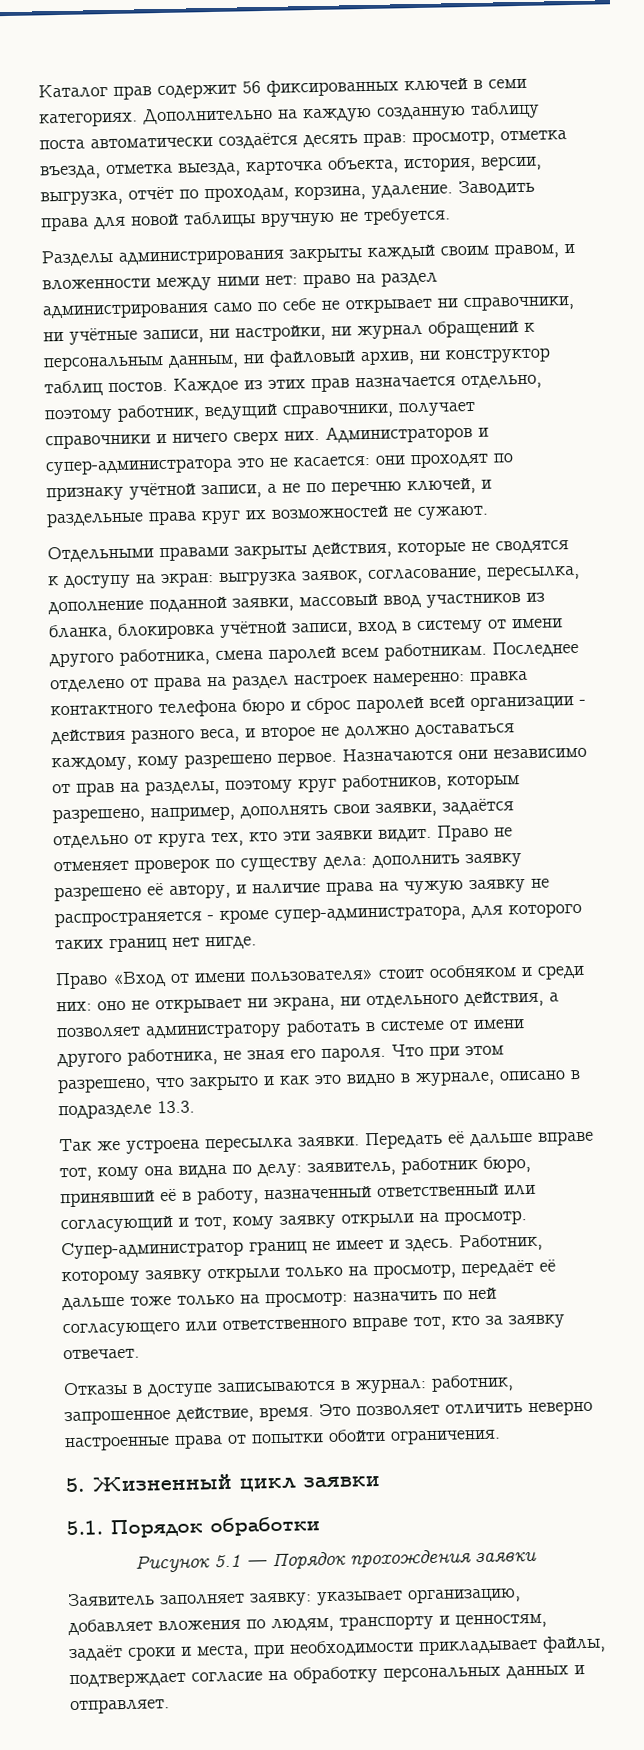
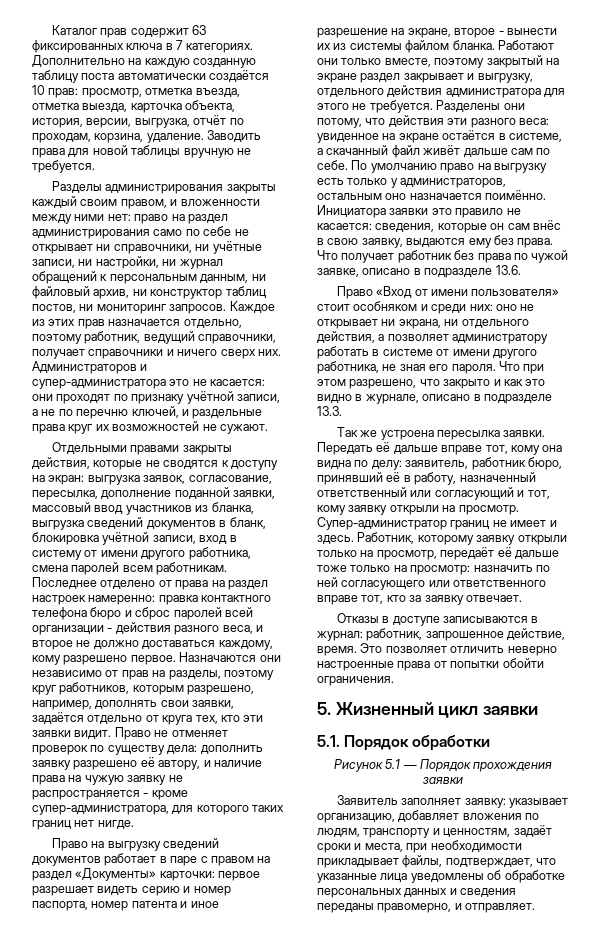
- Каталог прав содержит 56 фиксированных ключей в семи категориях.
+ Каталог прав содержит 63 фиксированных ключа в 7 категориях.
- Дополнительно на каждую созданную таблицу поста автоматически создаётся десять прав: просмотр, отметка въезда, отметка выезда, карточка объекта, история, версии, выгрузка, отчёт по проходам, корзина, удаление.
+ Дополнительно на каждую созданную таблицу поста автоматически создаётся 10 прав: просмотр, отметка въезда, отметка выезда, карточка объекта, история, версии, выгрузка, отчёт по проходам, корзина, удаление.
- Разделы администрирования закрыты каждый своим правом, и вложенности между ними нет: право на раздел администрирования само по себе не открывает ни справочники, ни учётные записи, ни настройки, ни журнал обращений к персональным данным, ни файловый архив, ни конструктор таблиц постов.
+ Разделы администрирования закрыты каждый своим правом, и вложенности между ними нет: право на раздел администрирования само по себе не открывает ни справочники, ни учётные записи, ни настройки, ни журнал обращений к персональным данным, ни файловый архив, ни конструктор таблиц постов, ни мониторинг запросов.
- Отдельными правами закрыты действия, которые не сводятся к доступу на экран: выгрузка заявок, согласование, пересылка, дополнение поданной заявки, массовый ввод участников из бланка, блокировка учётной записи, вход в систему от имени другого работника, смена паролей всем работникам.
+ Отдельными правами закрыты действия, которые не сводятся к доступу на экран: выгрузка заявок, согласование, пересылка, дополнение поданной заявки, массовый ввод участников из бланка, выгрузка сведений документов в бланк, блокировка учётной записи, вход в систему от имени другого работника, смена паролей всем работникам.
+ Право на выгрузку сведений документов работает в паре с правом на раздел «Документы» карточки: первое разрешает видеть серию и номер паспорта, номер патента и иное разрешение на экране, второе - вынести их из системы файлом бланка. Работают они только вместе, поэтому закрытый на экране раздел закрывает и выгрузку, отдельного действия администратора для этого не требуется. Разделены они потому, что действия эти разного веса: увиденное на экране остаётся в системе, а скачанный файл живёт дальше сам по себе. По умолчанию право на выгрузку есть только у администраторов, остальным оно назначается поимённо. Инициатора заявки это правило не касается: сведения, которые он сам внёс в свою заявку, выдаются ему без права. Что получает работник без права по чужой заявке, описано в подразделе 13.6.
- Заявитель заполняет заявку: указывает организацию, добавляет вложения по людям, транспорту и ценностям, задаёт сроки и места, при необходимости прикладывает файлы, подтверждает согласие на обработку персональных данных и отправляет.
+ Заявитель заполняет заявку: указывает организацию, добавляет вложения по людям, транспорту и ценностям, задаёт сроки и места, при необходимости прикладывает файлы, подтверждает, что указанные лица уведомлены об обработке персональных данных и сведения переданы правомерно, и отправляет.

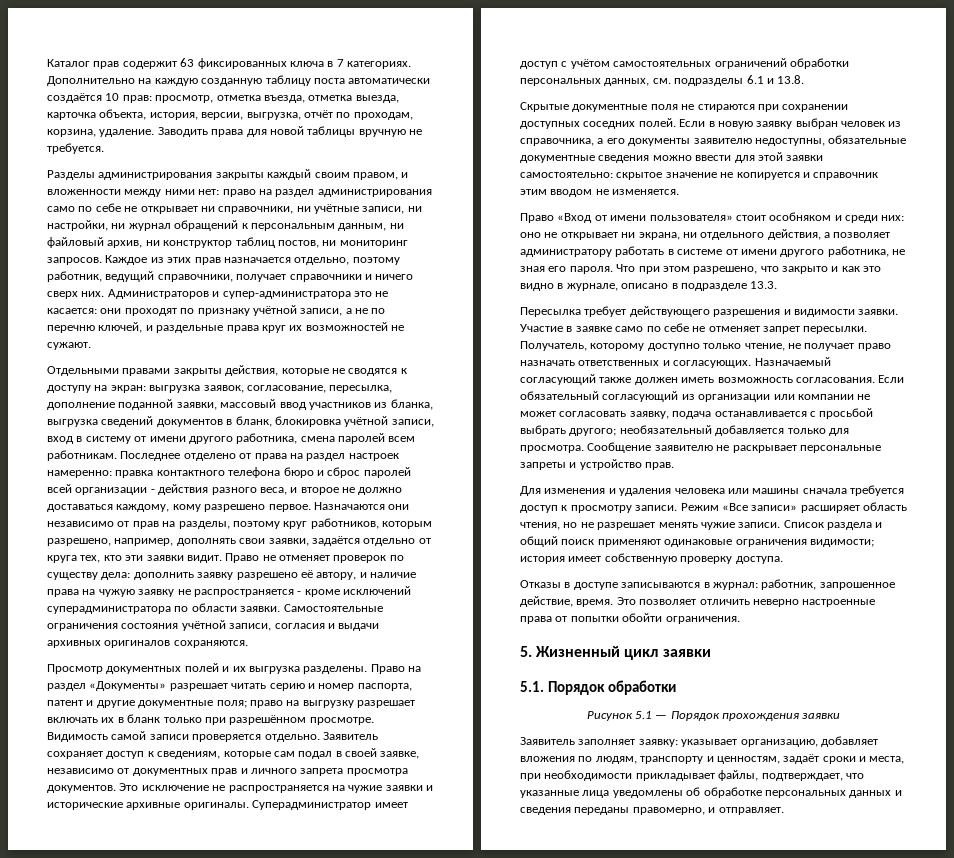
- Право не отменяет проверок по существу дела: дополнить заявку разрешено её автору, и наличие права на чужую заявку не распространяется - кроме супер-администратора, для которого таких границ нет нигде.
- Право на выгрузку сведений документов работает в паре с правом на раздел «Документы» карточки: первое разрешает видеть серию и номер паспорта, номер патента и иное разрешение на экране, второе - вынести их из системы файлом бланка. Работают они только вместе, поэтому закрытый на экране раздел закрывает и выгрузку, отдельного действия администратора для этого не требуется. Разделены они потому, что действия эти разного веса: увиденное на экране остаётся в системе, а скачанный файл живёт дальше сам по себе. По умолчанию право на выгрузку есть только у администраторов, остальным оно назначается поимённо. Инициатора заявки это правило не касается: сведения, которые он сам внёс в свою заявку, выдаются ему без права. Что получает работник без права по чужой заявке, описано в подразделе 13.6.
+ Право не отменяет проверок по существу дела: дополнить заявку разрешено её автору, и наличие права на чужую заявку не распространяется - кроме исключений суперадминистратора по области заявки. Самостоятельные ограничения состояния учётной записи, согласия и выдачи архивных оригиналов сохраняются.
+ Просмотр документных полей и их выгрузка разделены. Право на раздел «Документы» разрешает читать серию и номер паспорта, патент и другие документные поля; право на выгрузку разрешает включать их в бланк только при разрешённом просмотре. Видимость самой записи проверяется отдельно. Заявитель сохраняет доступ к сведениям, которые сам подал в своей заявке, независимо от документных прав и личного запрета просмотра документов. Это исключение не распространяется на чужие заявки и исторические архивные оригиналы. Суперадминистратор имеет доступ с учётом самостоятельных ограничений обработки персональных данных, см. подразделы 6.1 и 13.8.
+ Скрытые документные поля не стираются при сохранении доступных соседних полей. Если в новую заявку выбран человек из справочника, а его документы заявителю недоступны, обязательные документные сведения можно ввести для этой заявки самостоятельно: скрытое значение не копируется и справочник этим вводом не изменяется.
- Так же устроена пересылка заявки. Передать её дальше вправе тот, кому она видна по делу: заявитель, работник бюро, принявший её в работу, назначенный ответственный или согласующий и тот, кому заявку открыли на просмотр. Супер-администратор границ не имеет и здесь. Работник, которому заявку открыли только на просмотр, передаёт её дальше тоже только на просмотр: назначить по ней согласующего или ответственного вправе тот, кто за заявку отвечает.
+ Пересылка требует действующего разрешения и видимости заявки. Участие в заявке само по себе не отменяет запрет пересылки. Получатель, которому доступно только чтение, не получает право назначать ответственных и согласующих. Назначаемый согласующий также должен иметь возможность согласования. Если обязательный согласующий из организации или компании не может согласовать заявку, подача останавливается с просьбой выбрать другого; необязательный добавляется только для просмотра. Сообщение заявителю не раскрывает персональные запреты и устройство прав.
+ Для изменения и удаления человека или машины сначала требуется доступ к просмотру записи. Режим «Все записи» расширяет область чтения, но не разрешает менять чужие записи. Список раздела и общий поиск применяют одинаковые ограничения видимости; история имеет собственную проверку доступа.

